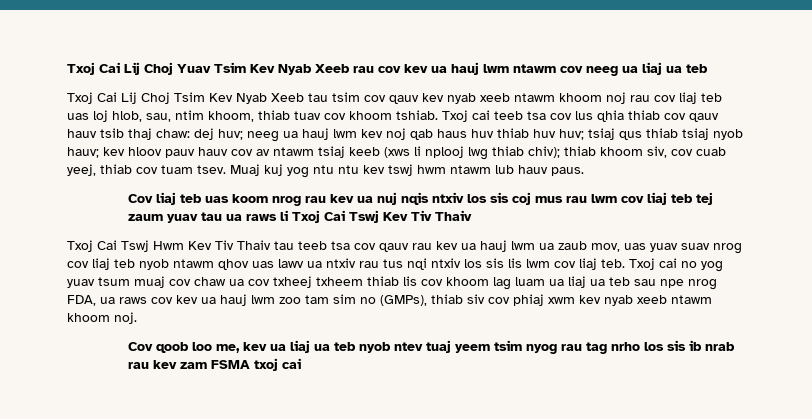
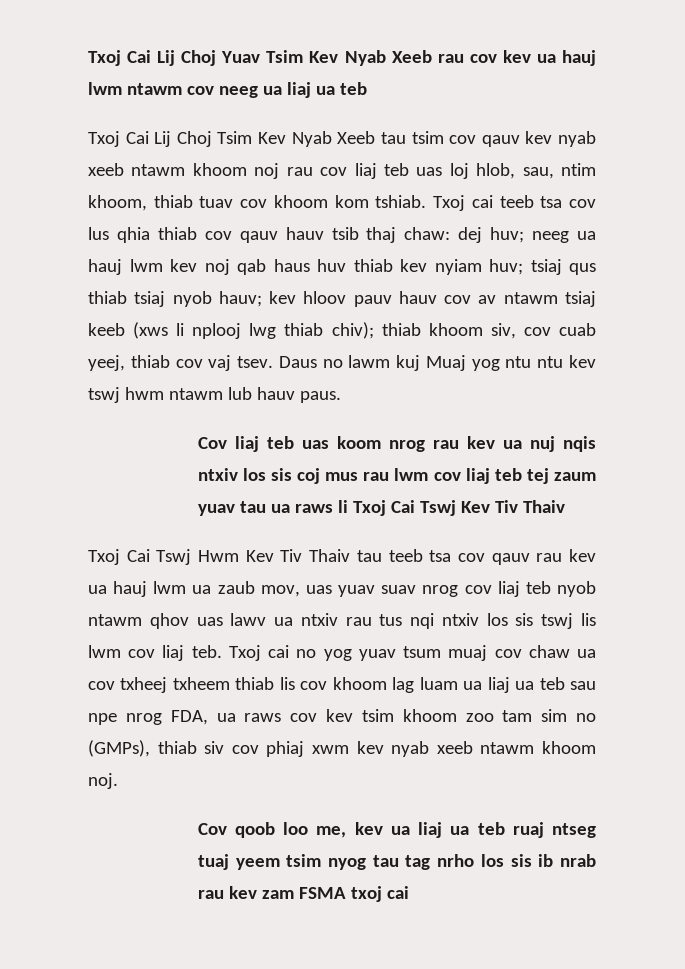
- Txoj Cai Lij Choj Tsim Kev Nyab Xeeb tau tsim cov qauv kev nyab xeeb ntawm khoom noj rau cov liaj teb uas loj hlob, sau, ntim khoom, thiab tuav cov khoom tshiab.
+ Txoj Cai Lij Choj Tsim Kev Nyab Xeeb tau tsim cov qauv kev nyab xeeb ntawm khoom noj rau cov liaj teb uas loj hlob, sau, ntim khoom, thiab tuav cov khoom kom tshiab.
- neeg ua hauj lwm kev noj qab haus huv thiab huv huv;
+ neeg ua hauj lwm kev noj qab haus huv thiab kev nyiam huv;
- thiab khoom siv, cov cuab yeej, thiab cov tuam tsev. Muaj kuj yog ntu ntu kev tswj hwm ntawm lub hauv paus.
+ thiab khoom siv, cov cuab yeej, thiab cov vaj tsev. Daus no lawm kuj Muaj yog ntu ntu kev tswj hwm ntawm lub hauv paus.
- Txoj Cai Tswj Hwm Kev Tiv Thaiv tau teeb tsa cov qauv rau kev ua hauj lwm ua zaub mov, uas yuav suav nrog cov liaj teb nyob ntawm qhov uas lawv ua ntxiv rau tus nqi ntxiv los sis lis lwm cov liaj teb.
+ Txoj Cai Tswj Hwm Kev Tiv Thaiv tau teeb tsa cov qauv rau kev ua hauj lwm ua zaub mov, uas yuav suav nrog cov liaj teb nyob ntawm qhov uas lawv ua ntxiv rau tus nqi ntxiv los sis tswj lis lwm cov liaj teb.
- Txoj cai no yog yuav tsum muaj cov chaw ua cov txheej txheem thiab lis cov khoom lag luam ua liaj ua teb sau npe nrog FDA, ua raws cov kev ua hauj lwm zoo tam sim no (GMPs), thiab siv cov phiaj xwm kev nyab xeeb ntawm khoom noj.
+ Txoj cai no yog yuav tsum muaj cov chaw ua cov txheej txheem thiab lis cov khoom lag luam ua liaj ua teb sau npe nrog FDA, ua raws cov kev tsim khoom zoo tam sim no (GMPs), thiab siv cov phiaj xwm kev nyab xeeb ntawm khoom noj.
- Cov qoob loo me, kev ua liaj ua teb nyob ntev tuaj yeem tsim nyog rau tag nrho los sis ib nrab rau kev zam FSMA txoj cai
+ Cov qoob loo me, kev ua liaj ua teb ruaj ntseg tuaj yeem tsim nyog tau tag nrho los sis ib nrab rau kev zam FSMA txoj cai

